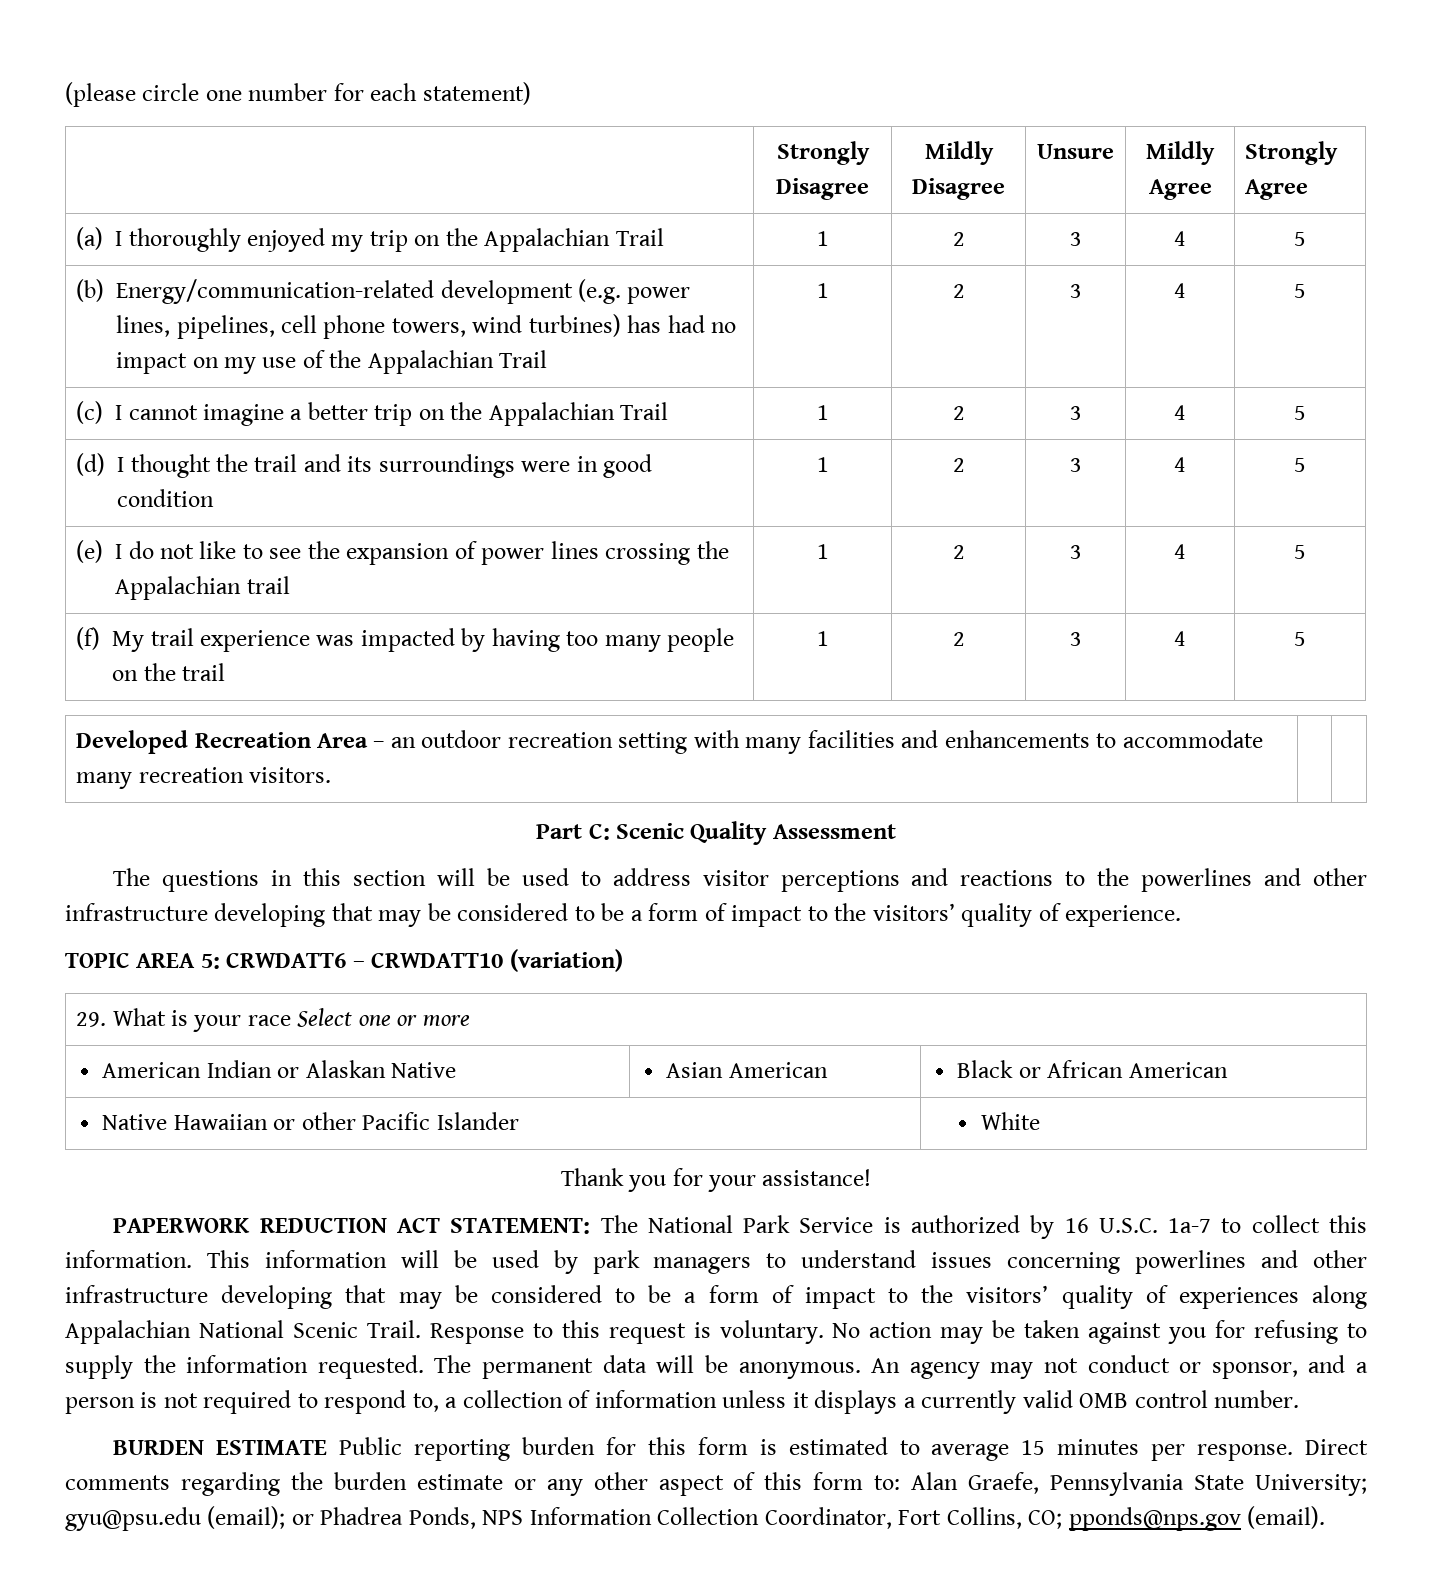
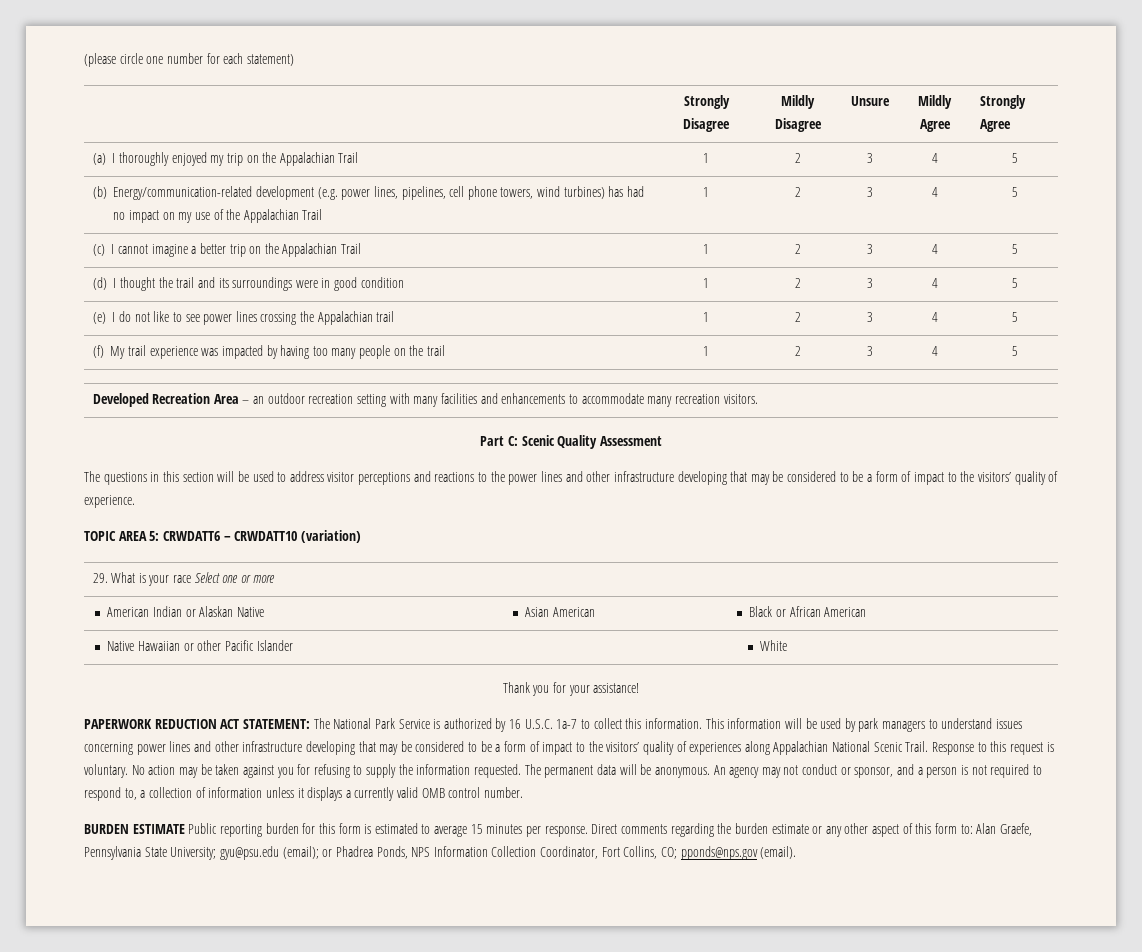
- (e) I do not like to see the expansion of power lines crossing the Appalachian trail | 1 | 2 | 3 | 4 | 5
+ (e) I do not like to see power lines crossing the Appalachian trail | 1 | 2 | 3 | 4 | 5
- The questions in this section will be used to address visitor perceptions and reactions to the powerlines and other infrastructure developing that may be considered to be a form of impact to the visitors’ quality of experience.
+ The questions in this section will be used to address visitor perceptions and reactions to the power lines and other infrastructure developing that may be considered to be a form of impact to the visitors’ quality of experience.
- This information will be used by park managers to understand issues concerning powerlines and other infrastructure developing that may be considered to be a form of impact to the visitors’ quality of experiences along Appalachian National Scenic Trail.
+ This information will be used by park managers to understand issues concerning power lines and other infrastructure developing that may be considered to be a form of impact to the visitors’ quality of experiences along Appalachian National Scenic Trail.

